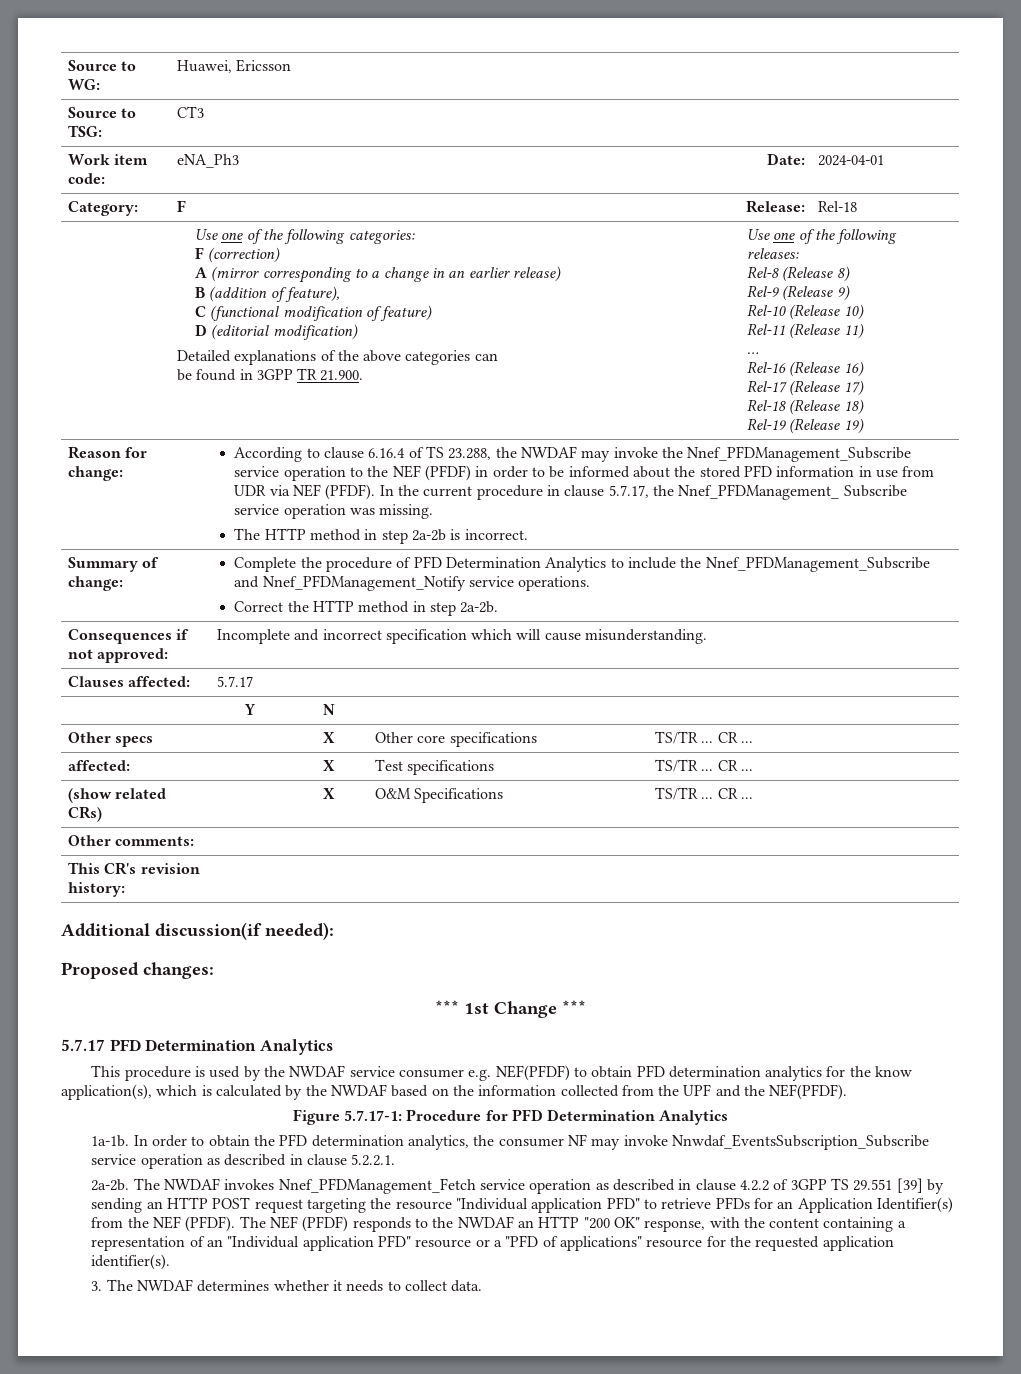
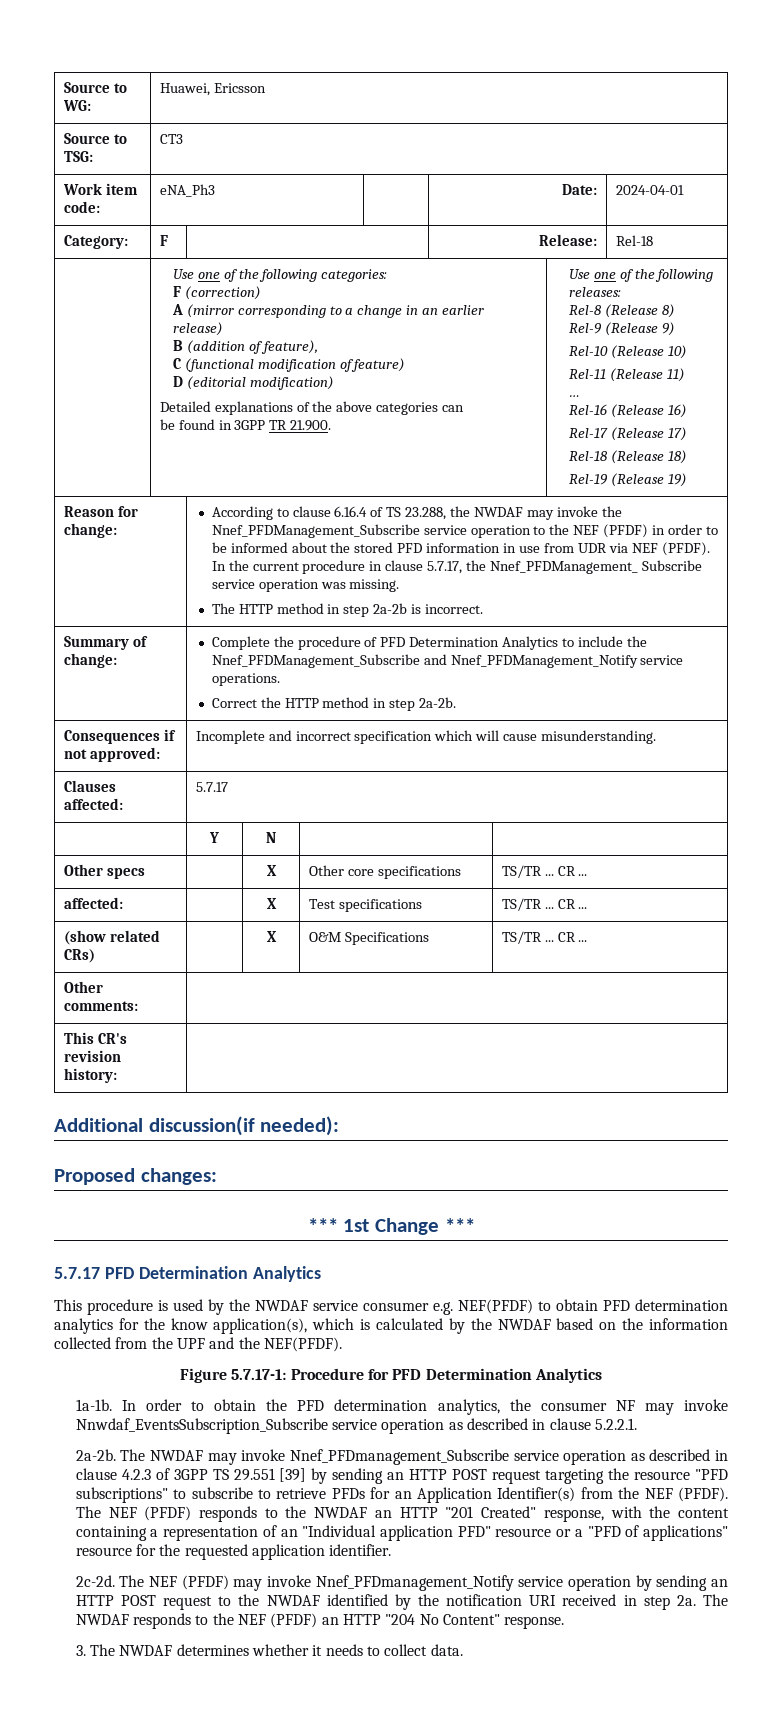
- The NWDAF invokes Nnef_PFDManagement_Fetch service operation as described in clause 4.2.2 of 3GPP TS 29.551 [39] by sending an HTTP POST request targeting the resource "Individual application PFD" to retrieve PFDs for an Application Identifier(s) from the NEF (PFDF).
+ The NWDAF may invoke Nnef_PFDmanagement_Subscribe service operation as described in clause 4.2.3 of 3GPP TS 29.551 [39] by sending an HTTP POST request targeting the resource "PFD subscriptions" to subscribe to retrieve PFDs for an Application Identifier(s) from the NEF (PFDF).
- The NEF (PFDF) responds to the NWDAF an HTTP "200 OK" response, with the content containing a representation of an "Individual application PFD" resource or a "PFD of applications" resource for the requested application identifier(s).
+ The NEF (PFDF) responds to the NWDAF an HTTP "201 Created" response, with the content containing a representation of an "Individual application PFD" resource or a "PFD of applications" resource for the requested application identifier.
+ 2c-2d. The NEF (PFDF) may invoke Nnef_PFDmanagement_Notify service operation by sending an HTTP POST request to the NWDAF identified by the notification URI received in step 2a. The NWDAF responds to the NEF (PFDF) an HTTP "204 No Content" response.

